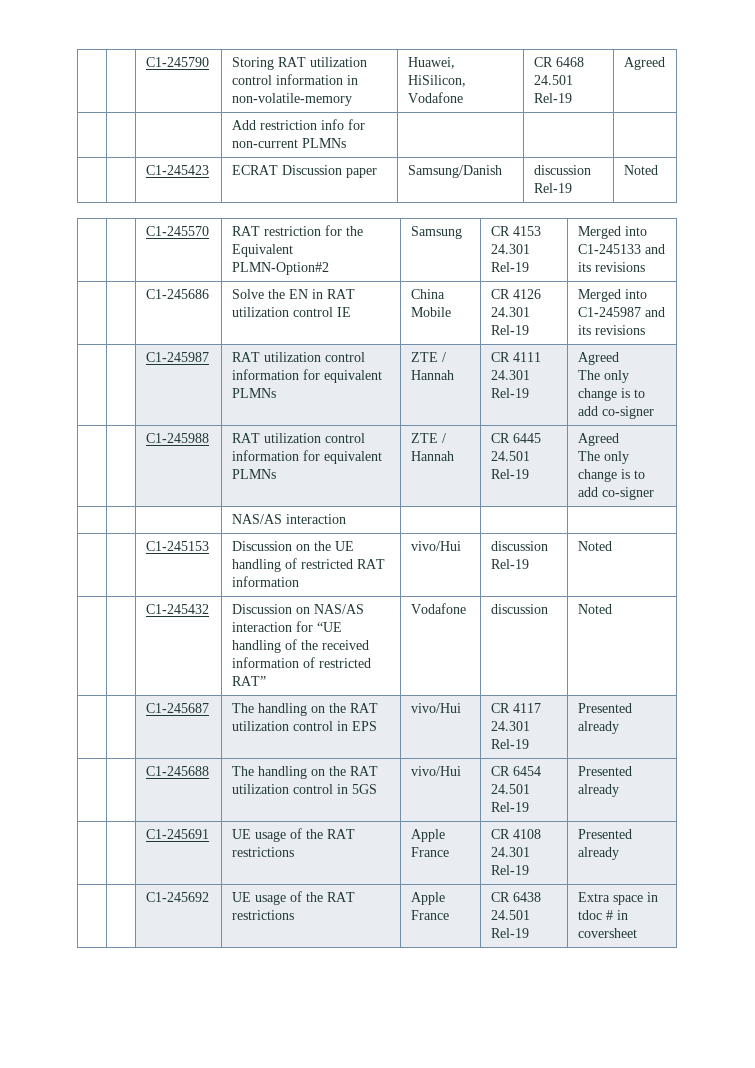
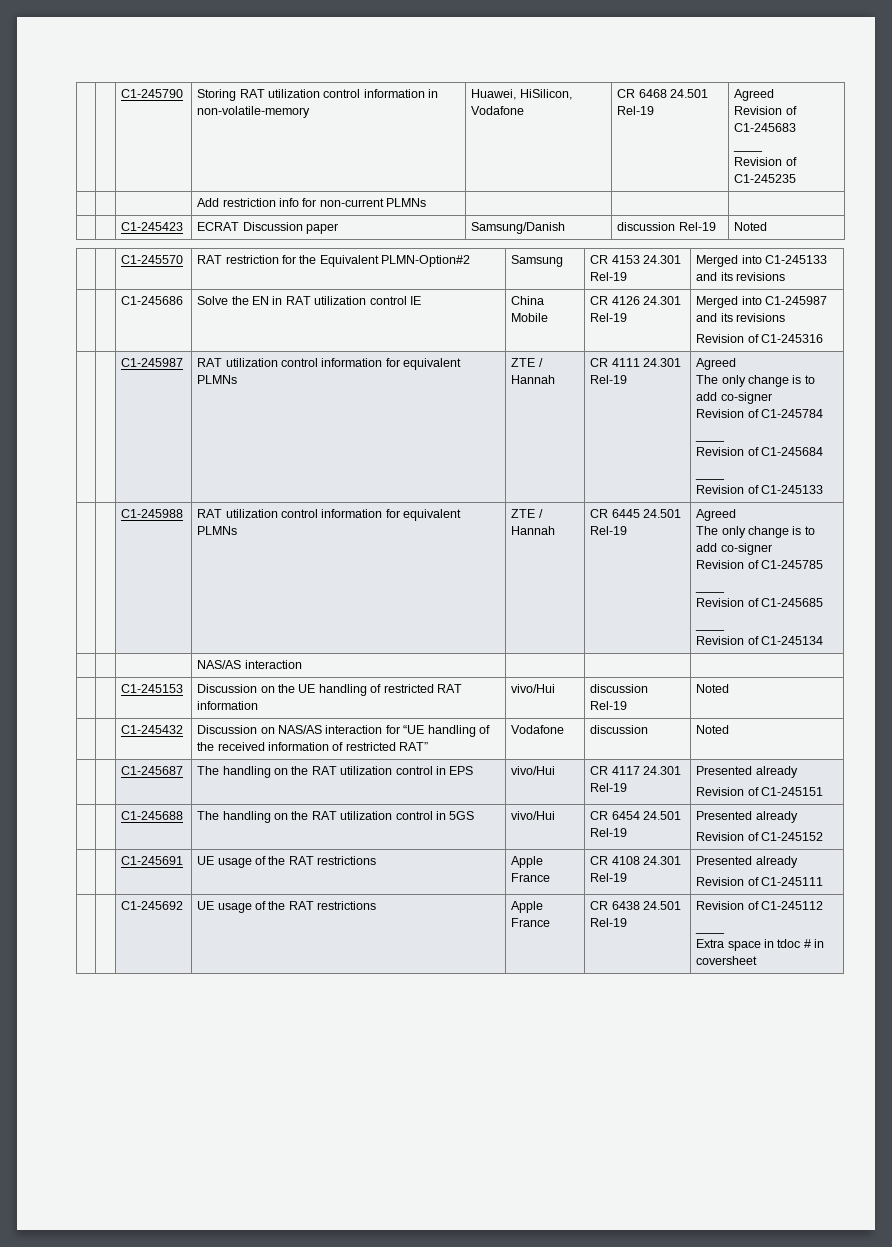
  | | C1-245790 | Storing RAT utilization control information in non-volatile-memory | Huawei, HiSilicon, Vodafone | CR 6468 24.501 Rel-19 | Agreed
+ Revision of C1-245683
+ ____
+ Revision of C1-245235
  | | C1-245686 | Solve the EN in RAT utilization control IE | China Mobile | CR 4126 24.301 Rel-19 | Merged into C1-245987 and its revisions
+ Revision of C1-245316
  | | C1-245987 | RAT utilization control information for equivalent PLMNs | ZTE / Hannah | CR 4111 24.301 Rel-19 | Agreed
  The only change is to add co-signer
+ Revision of C1-245784
+ ____
+ Revision of C1-245684
+ ____
+ Revision of C1-245133
  | | C1-245988 | RAT utilization control information for equivalent PLMNs | ZTE / Hannah | CR 6445 24.501 Rel-19 | Agreed
  The only change is to add co-signer
+ Revision of C1-245785
+ ____
+ Revision of C1-245685
+ ____
+ Revision of C1-245134
  | | C1-245687 | The handling on the RAT utilization control in EPS | vivo/Hui | CR 4117 24.301 Rel-19 | Presented already
+ Revision of C1-245151
  | | C1-245688 | The handling on the RAT utilization control in 5GS | vivo/Hui | CR 6454 24.501 Rel-19 | Presented already
+ Revision of C1-245152
  | | C1-245691 | UE usage of the RAT restrictions | Apple France | CR 4108 24.301 Rel-19 | Presented already
+ Revision of C1-245111
- | | C1-245692 | UE usage of the RAT restrictions | Apple France | CR 6438 24.501 Rel-19 | Extra space in tdoc # in coversheet
+ | | C1-245692 | UE usage of the RAT restrictions | Apple France | CR 6438 24.501 Rel-19 | Revision of C1-245112
+ ____
+ Extra space in tdoc # in coversheet

